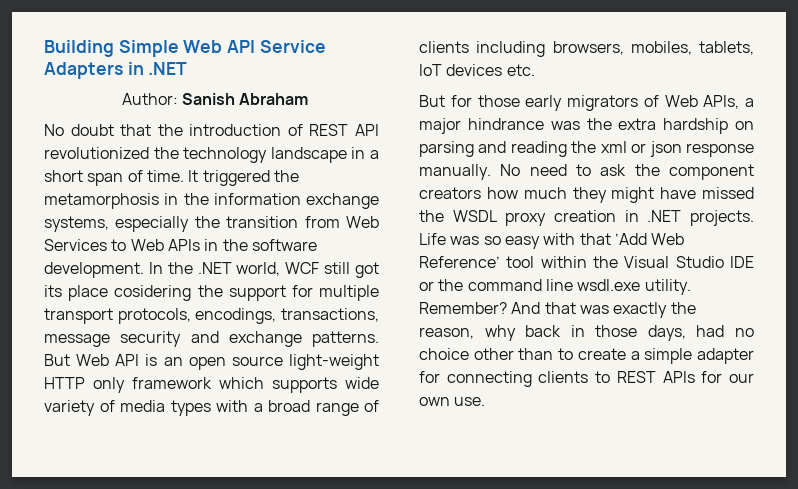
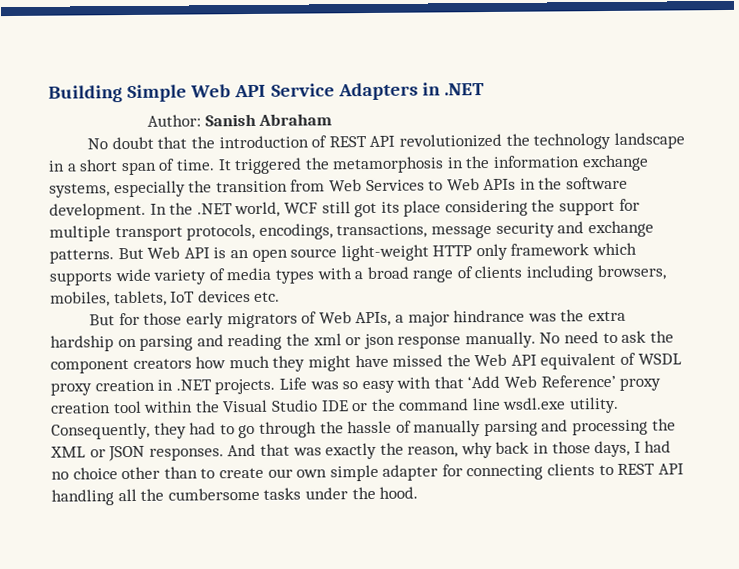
- In the .NET world, WCF still got its place cosidering the support for multiple transport protocols, encodings, transactions, message security and exchange patterns.
+ In the .NET world, WCF still got its place considering the support for multiple transport protocols, encodings, transactions, message security and exchange patterns.
- No need to ask the component creators how much they might have missed the WSDL proxy creation in .NET projects.
+ No need to ask the component creators how much they might have missed the Web API equivalent of WSDL proxy creation in .NET projects.
- Life was so easy with that ‘Add Web Reference’ tool within the Visual Studio IDE or the command line wsdl.exe utility.
+ Life was so easy with that ‘Add Web Reference’ proxy creation tool within the Visual Studio IDE or the command line wsdl.exe utility.
- Remember?
+ Consequently, they had to go through the hassle of manually parsing and processing the XML or JSON responses.
- And that was exactly the reason, why back in those days, had no choice other than to create a simple adapter for connecting clients to REST APIs for our own use.
+ And that was exactly the reason, why back in those days, I had no choice other than to create our own simple adapter for connecting clients to REST API handling all the cumbersome tasks under the hood.

